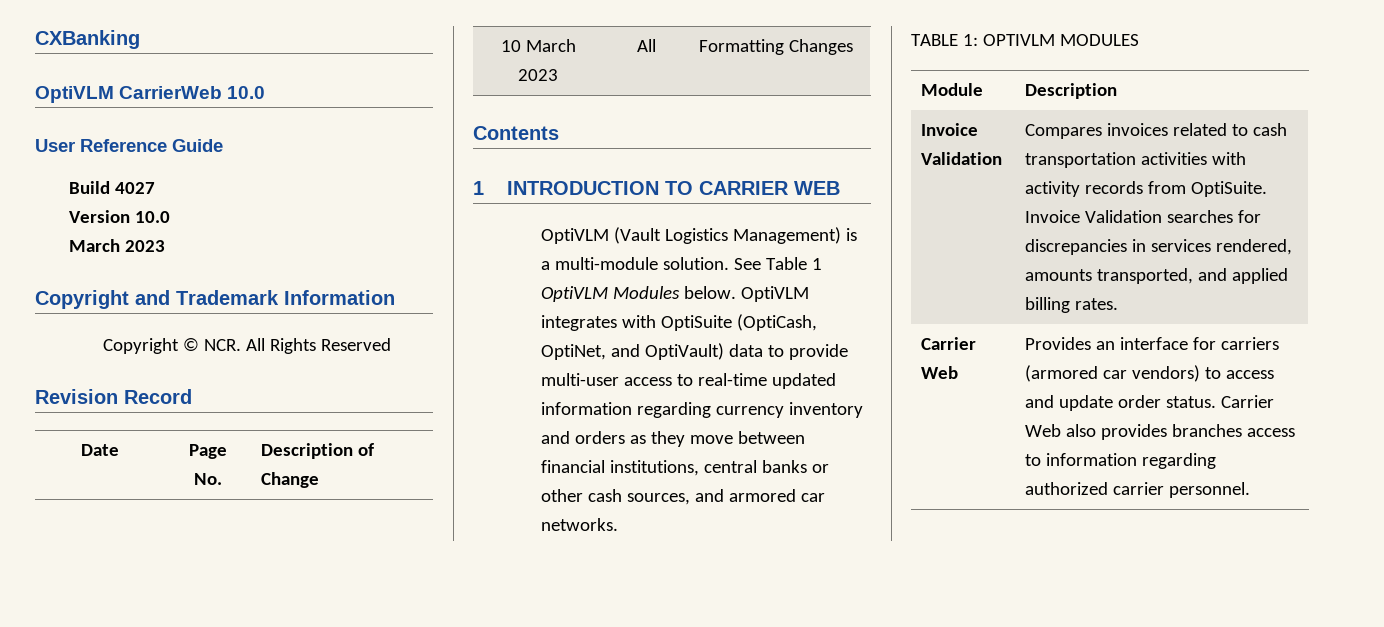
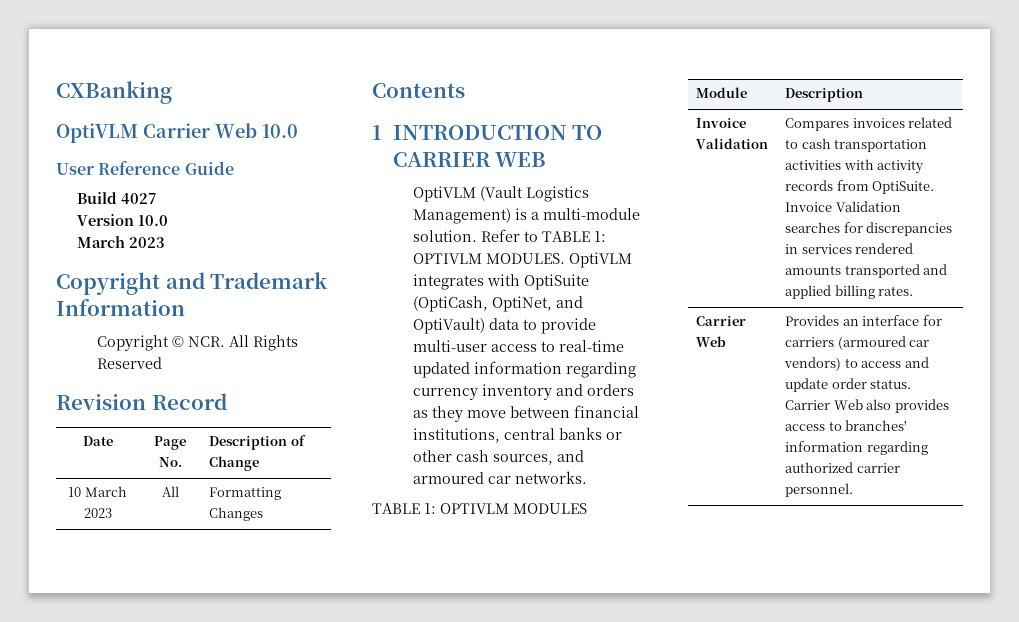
- OptiVLM CarrierWeb 10.0
+ OptiVLM Carrier Web 10.0
- See Table 1 OptiVLM Modules below.
+ Refer to TABLE 1: OPTIVLM MODULES.
- OptiVLM integrates with OptiSuite (OptiCash, OptiNet, and OptiVault) data to provide multi-user access to real-time updated information regarding currency inventory and orders as they move between financial institutions, central banks or other cash sources, and armored car networks.
+ OptiVLM integrates with OptiSuite (OptiCash, OptiNet, and OptiVault) data to provide multi-user access to real-time updated information regarding currency inventory and orders as they move between financial institutions, central banks or other cash sources, and armoured car networks.
- Invoice Validation | Compares invoices related to cash transportation activities with activity records from OptiSuite. Invoice Validation searches for discrepancies in services rendered, amounts transported, and applied billing rates.
+ Invoice Validation | Compares invoices related to cash transportation activities with activity records from OptiSuite. Invoice Validation searches for discrepancies in services rendered amounts transported and applied billing rates.
- Carrier Web | Provides an interface for carriers (armored car vendors) to access and update order status. Carrier Web also provides branches access to information regarding authorized carrier personnel.
+ Carrier Web | Provides an interface for carriers (armoured car vendors) to access and update order status. Carrier Web also provides access to branches' information regarding authorized carrier personnel.

